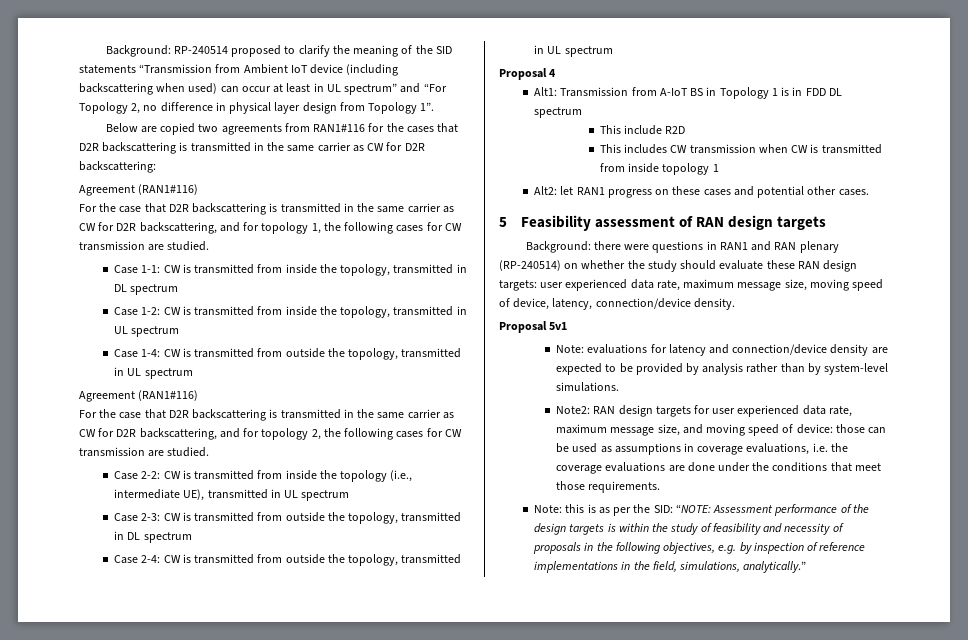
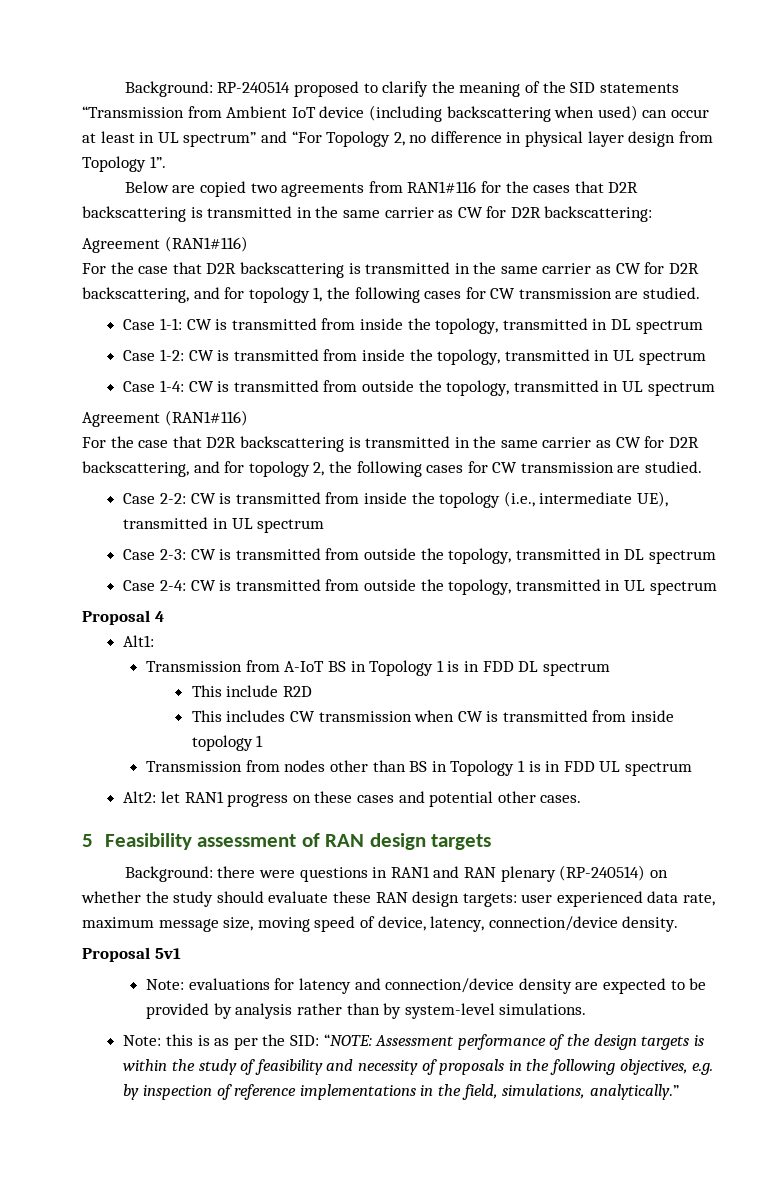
- Alt1: Transmission from A-IoT BS in Topology 1 is in FDD DL spectrum
+ Alt1:
+ Transmission from A-IoT BS in Topology 1 is in FDD DL spectrum
+ Transmission from nodes other than BS in Topology 1 is in FDD UL spectrum
- Note2: RAN design targets for user experienced data rate, maximum message size, and moving speed of device: those can be used as assumptions in coverage evaluations, i.e. the coverage evaluations are done under the conditions that meet those requirements.

